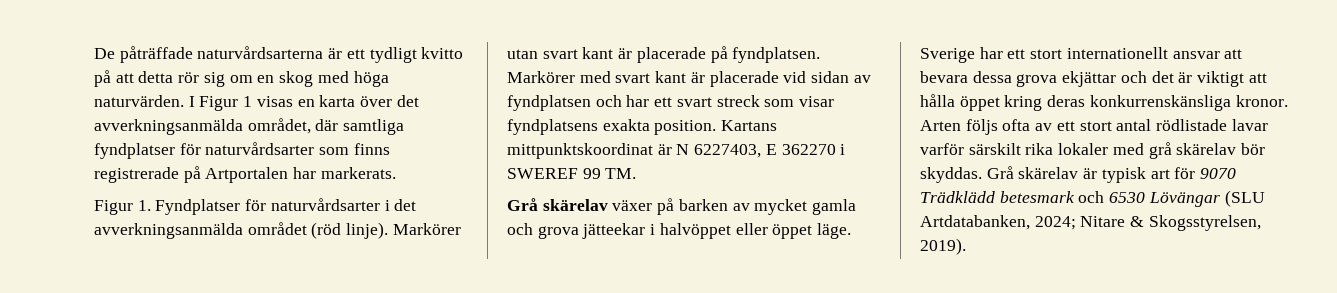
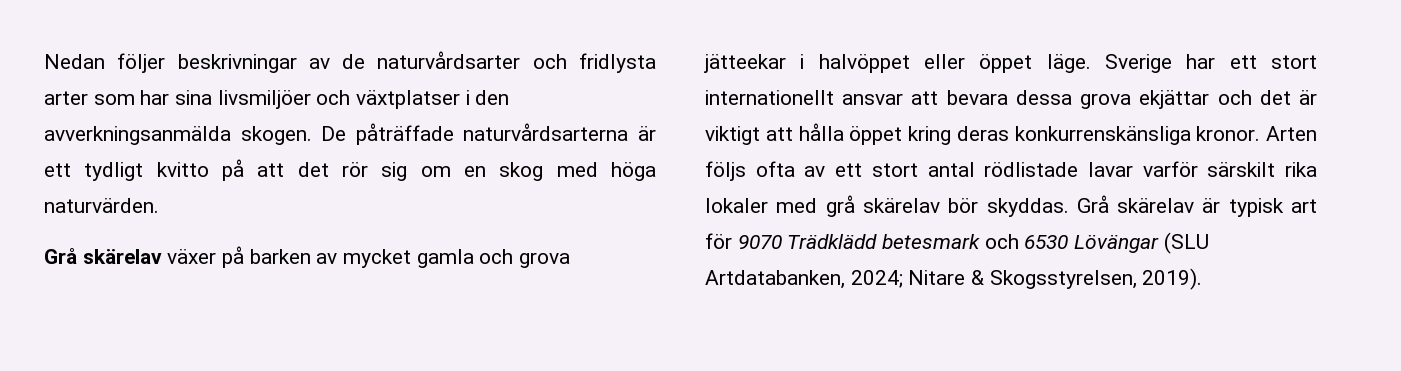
+ Nedan följer beskrivningar av de naturvårdsarter och fridlysta arter som har sina livsmiljöer och växtplatser i den avverkningsanmälda skogen.
- De påträffade naturvårdsarterna är ett tydligt kvitto på att detta rör sig om en skog med höga naturvärden. I Figur 1 visas en karta över det avverkningsanmälda området, där samtliga fyndplatser för naturvårdsarter som finns registrerade på Artportalen har markerats.
- Figur 1. Fyndplatser för naturvårdsarter i det avverkningsanmälda området (röd linje). Markörer utan svart kant är placerade på fyndplatsen. Markörer med svart kant är placerade vid sidan av fyndplatsen och har ett svart streck som visar fyndplatsens exakta position. Kartans mittpunktskoordinat är N 6227403, E 362270 i SWEREF 99 TM.
+ De påträffade naturvårdsarterna är ett tydligt kvitto på att det rör sig om en skog med höga naturvärden.

